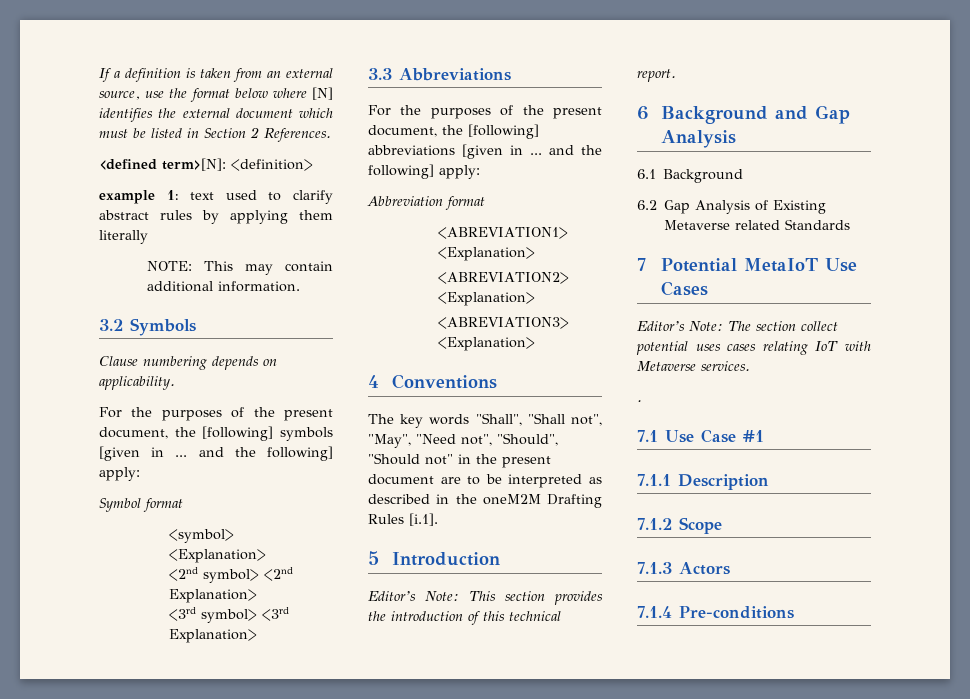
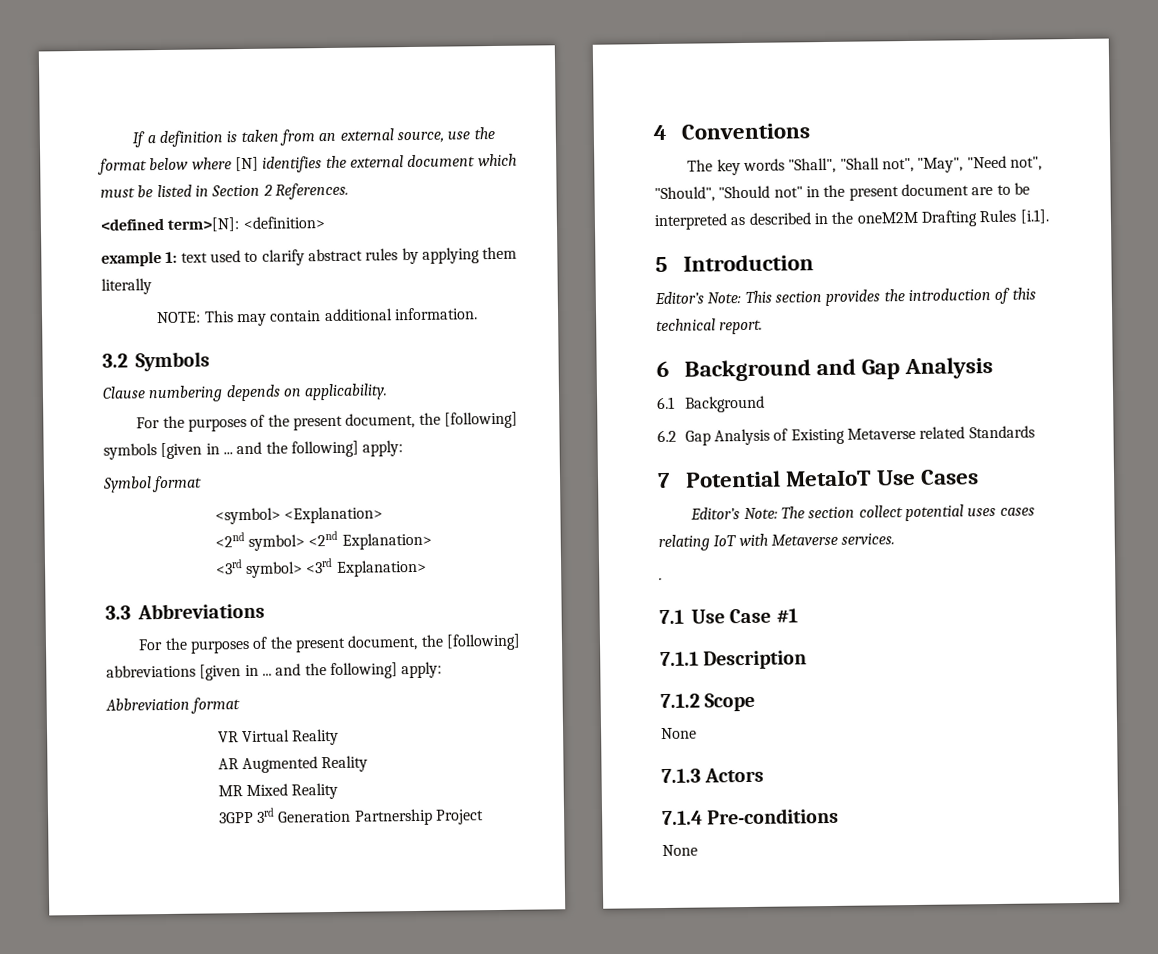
- <ABREVIATION1> <Explanation>
- <ABREVIATION2> <Explanation>
- <ABREVIATION3> <Explanation>
+ VR Virtual Reality
+ AR Augmented Reality
+ MR Mixed Reality
+ 3GPP 3rd Generation Partnership Project
  7.1.2 Scope
+ None
  7.1.4 Pre-conditions
+ None

